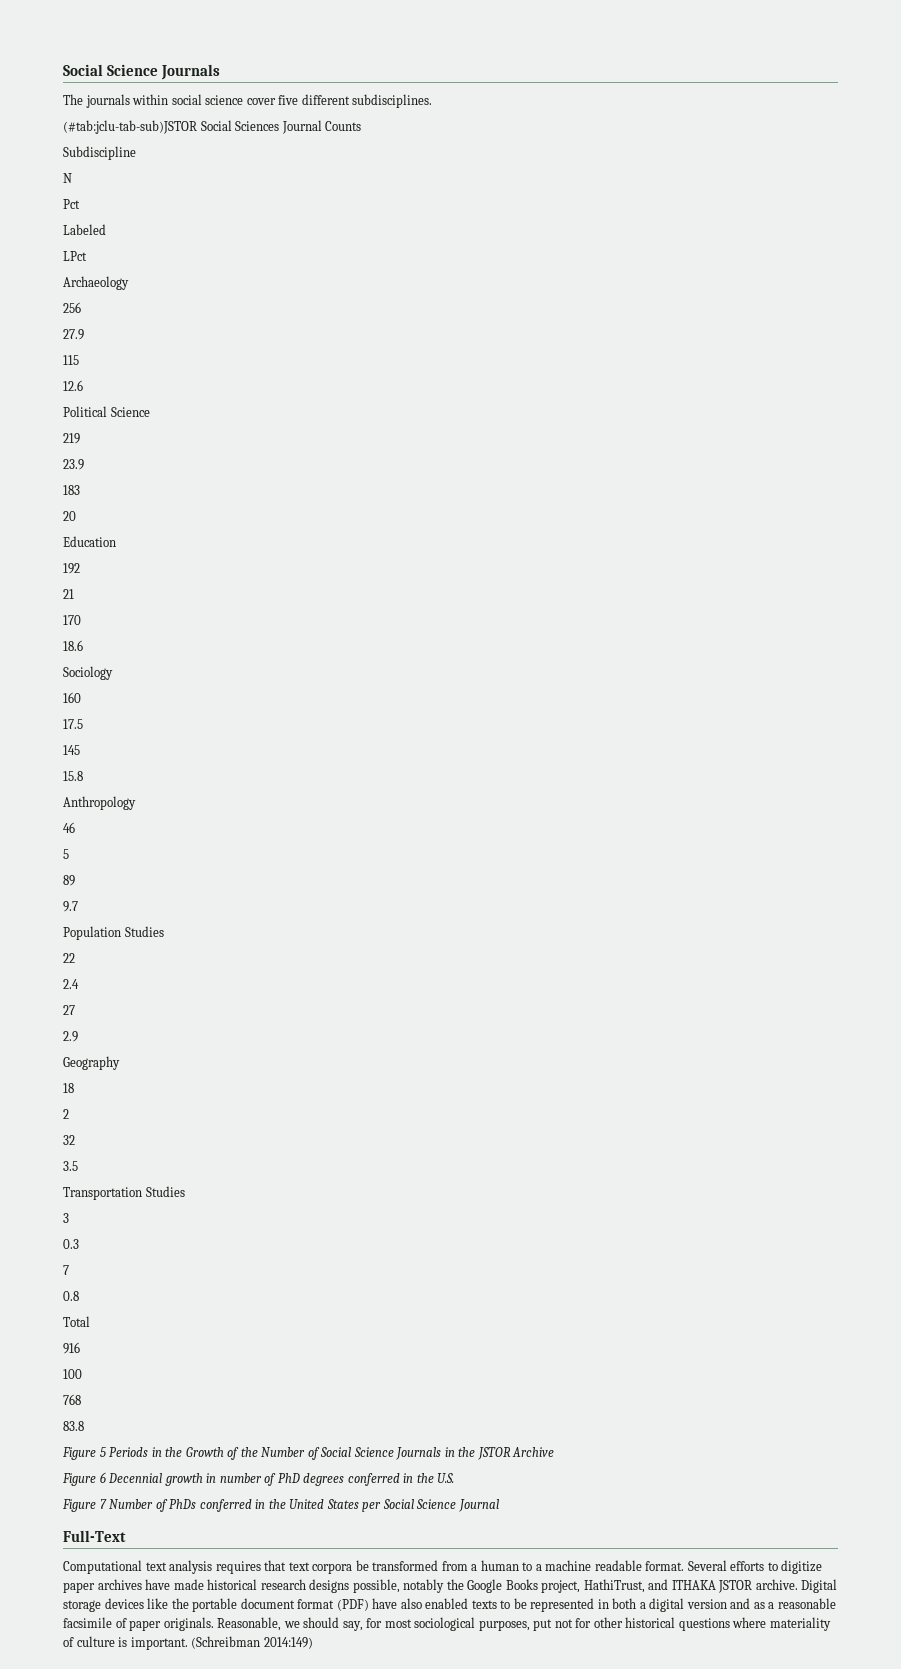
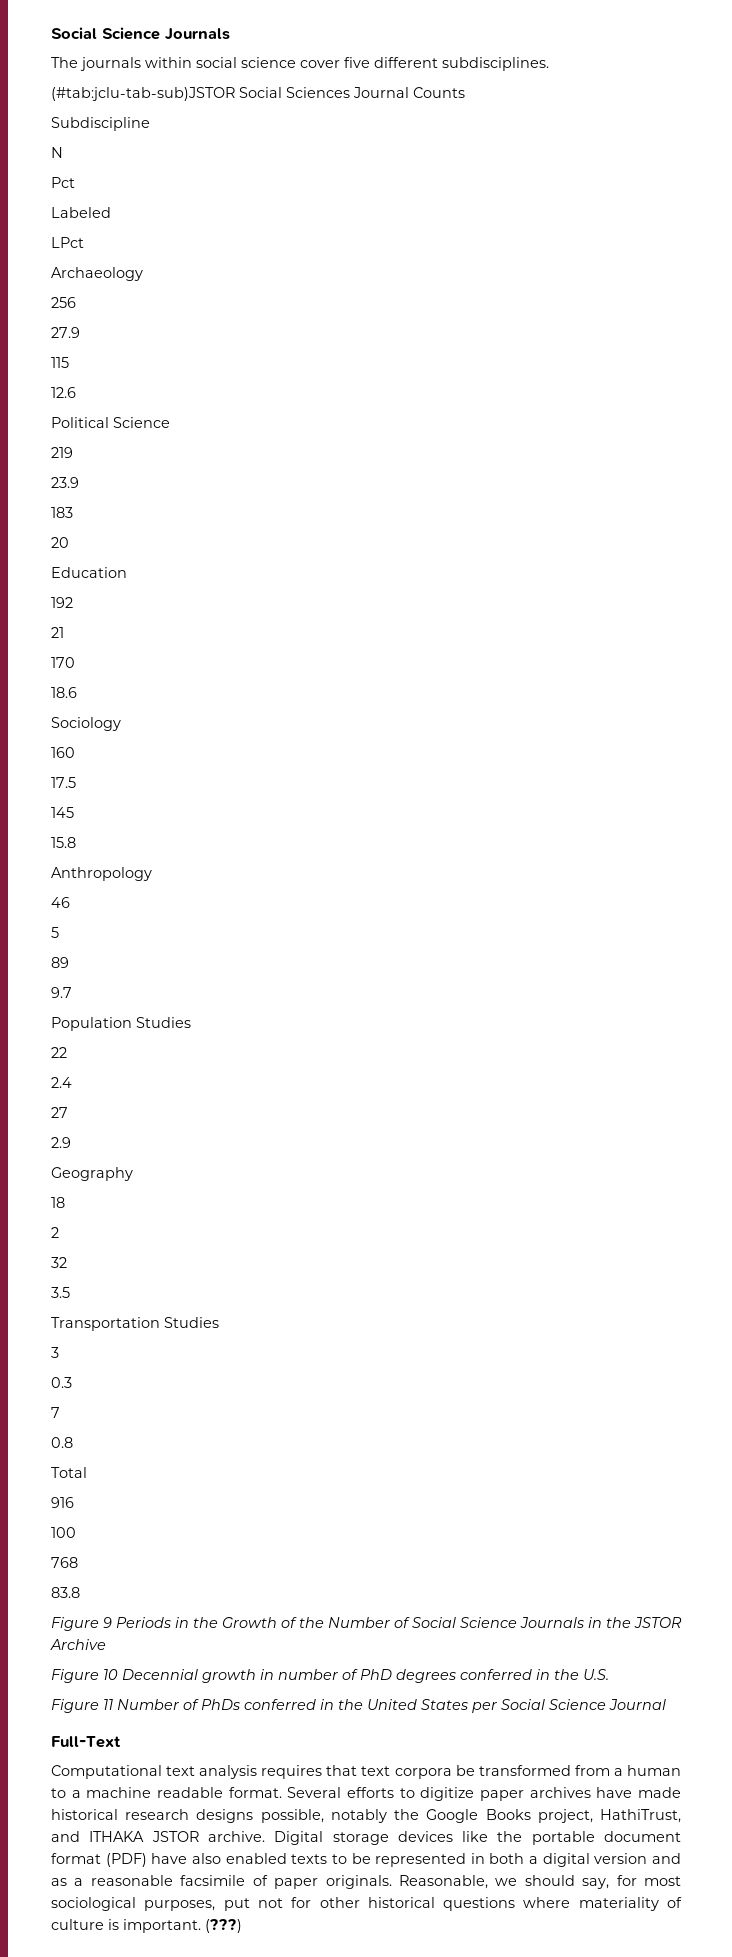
- Figure 5 Periods in the Growth of the Number of Social Science Journals in the JSTOR Archive
+ Figure 9 Periods in the Growth of the Number of Social Science Journals in the JSTOR Archive
- Figure 6 Decennial growth in number of PhD degrees conferred in the U.S.
+ Figure 10 Decennial growth in number of PhD degrees conferred in the U.S.
- Figure 7 Number of PhDs conferred in the United States per Social Science Journal
+ Figure 11 Number of PhDs conferred in the United States per Social Science Journal
- (Schreibman 2014:149)
+ (???)

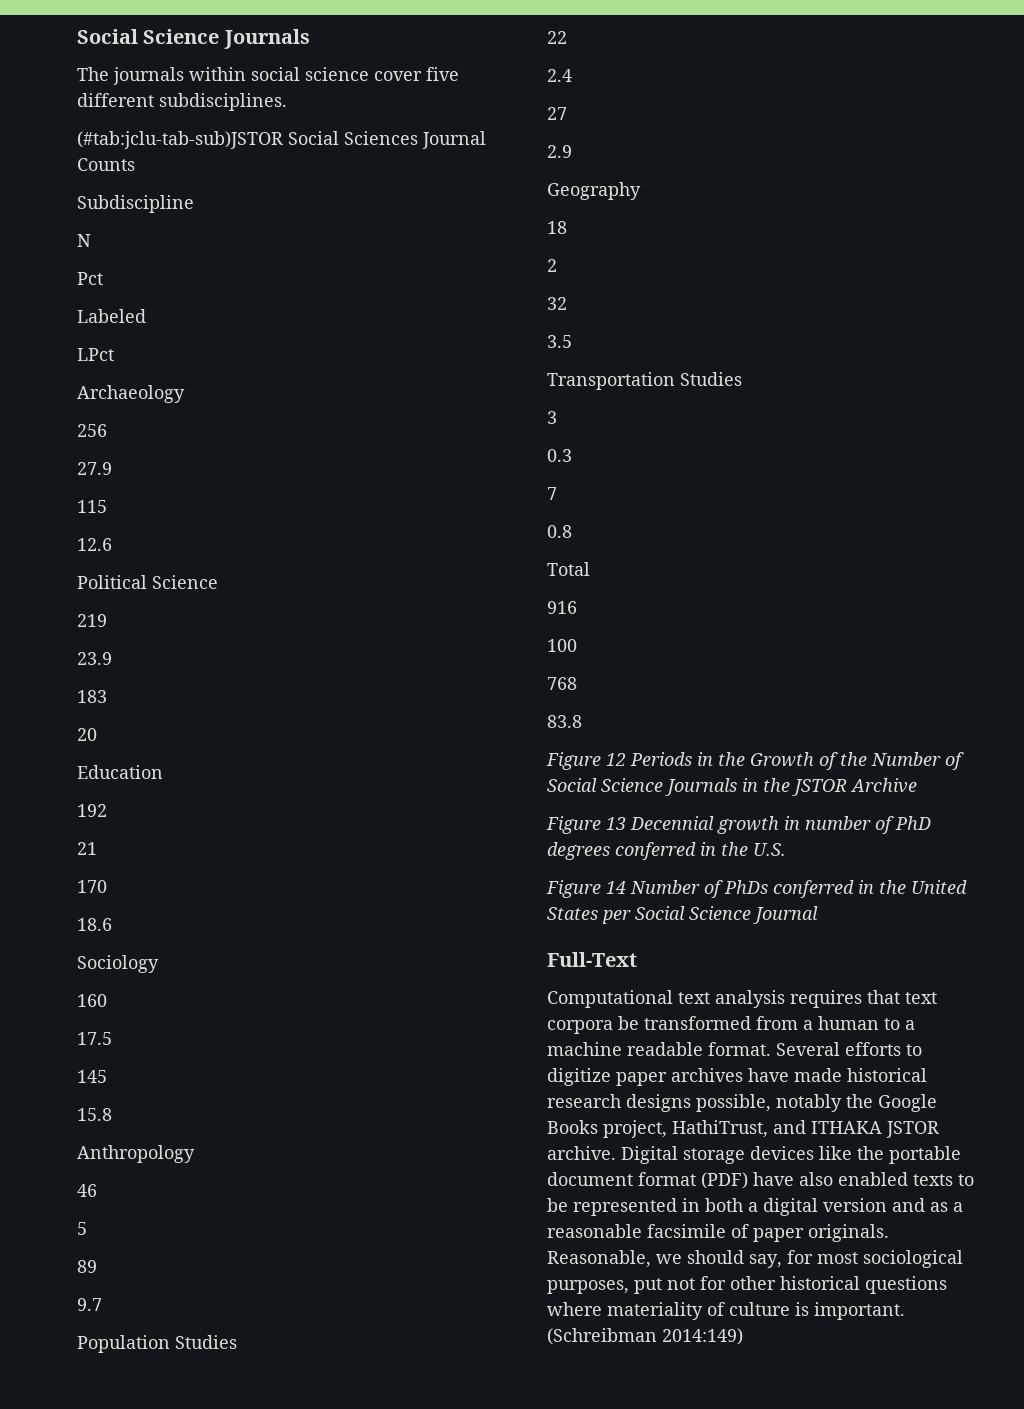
- Figure 9 Periods in the Growth of the Number of Social Science Journals in the JSTOR Archive
+ Figure 12 Periods in the Growth of the Number of Social Science Journals in the JSTOR Archive
- Figure 10 Decennial growth in number of PhD degrees conferred in the U.S.
+ Figure 13 Decennial growth in number of PhD degrees conferred in the U.S.
- Figure 11 Number of PhDs conferred in the United States per Social Science Journal
+ Figure 14 Number of PhDs conferred in the United States per Social Science Journal
- (???)
+ (Schreibman 2014:149)

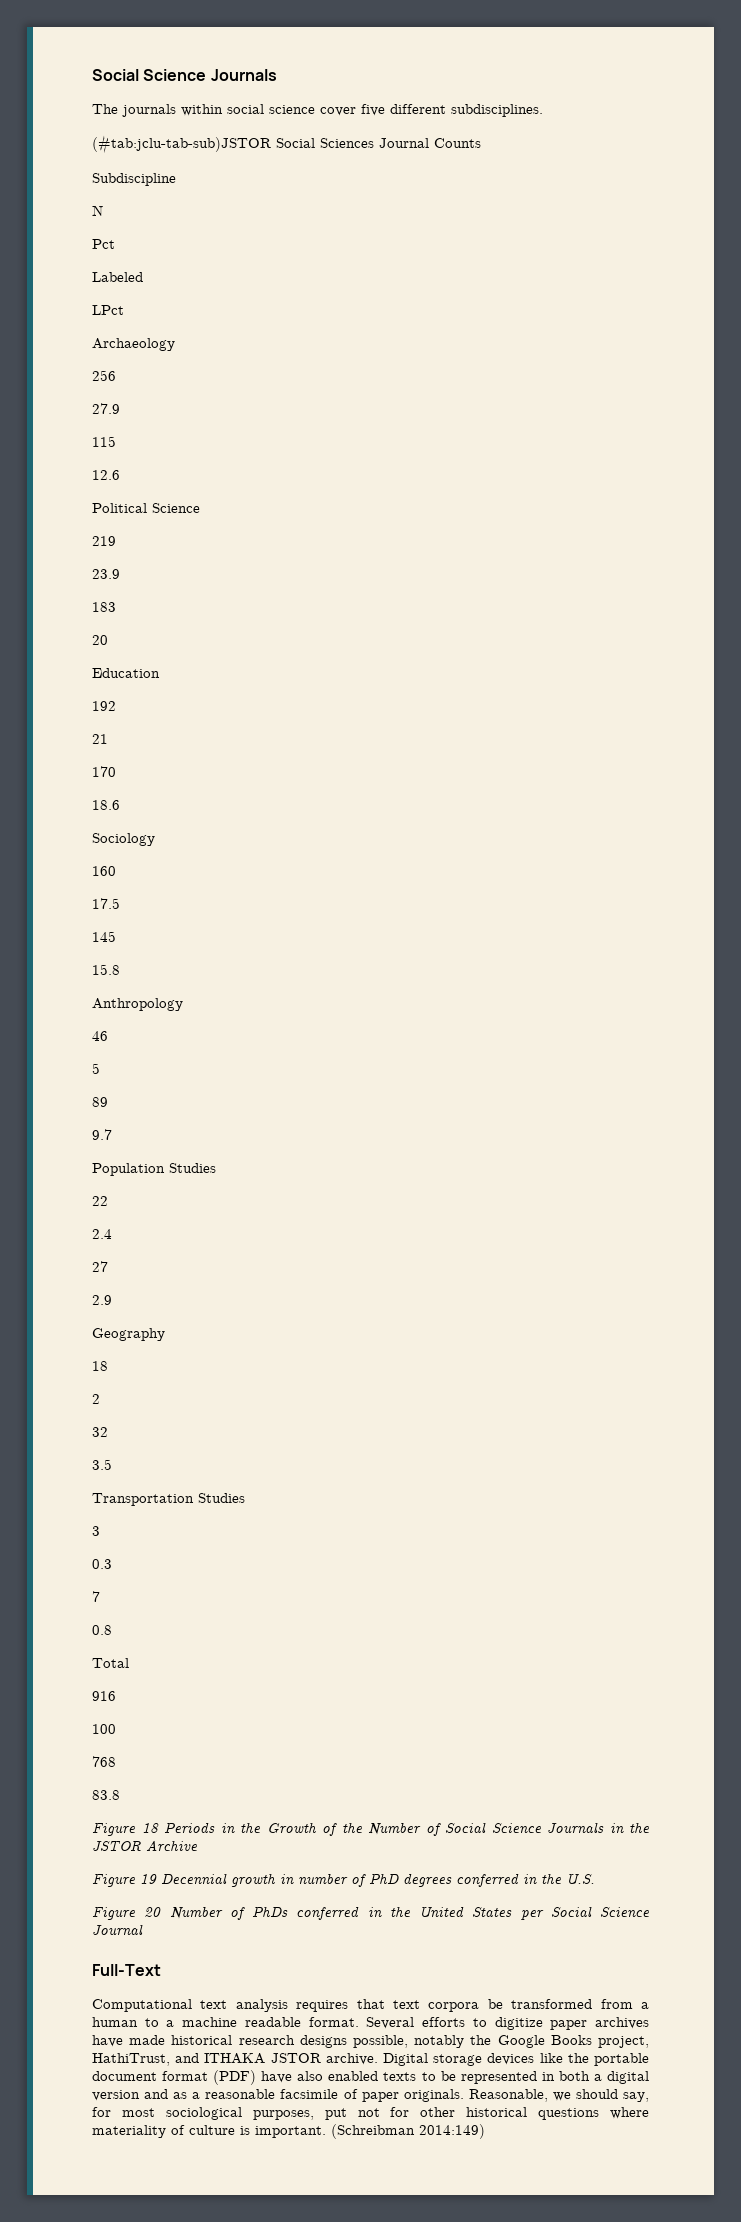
- Figure 12 Periods in the Growth of the Number of Social Science Journals in the JSTOR Archive
+ Figure 18 Periods in the Growth of the Number of Social Science Journals in the JSTOR Archive
- Figure 13 Decennial growth in number of PhD degrees conferred in the U.S.
+ Figure 19 Decennial growth in number of PhD degrees conferred in the U.S.
- Figure 14 Number of PhDs conferred in the United States per Social Science Journal
+ Figure 20 Number of PhDs conferred in the United States per Social Science Journal

